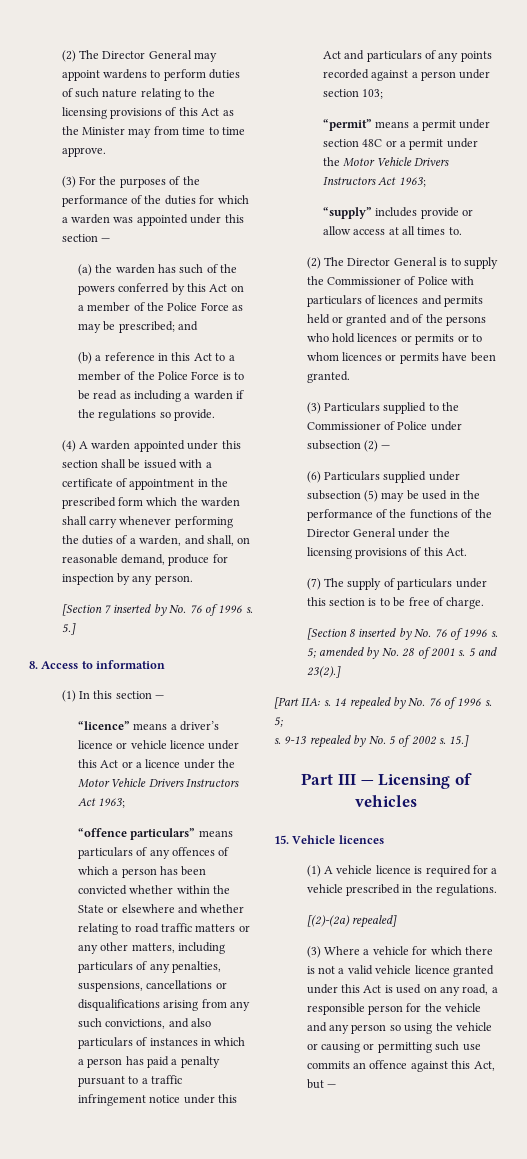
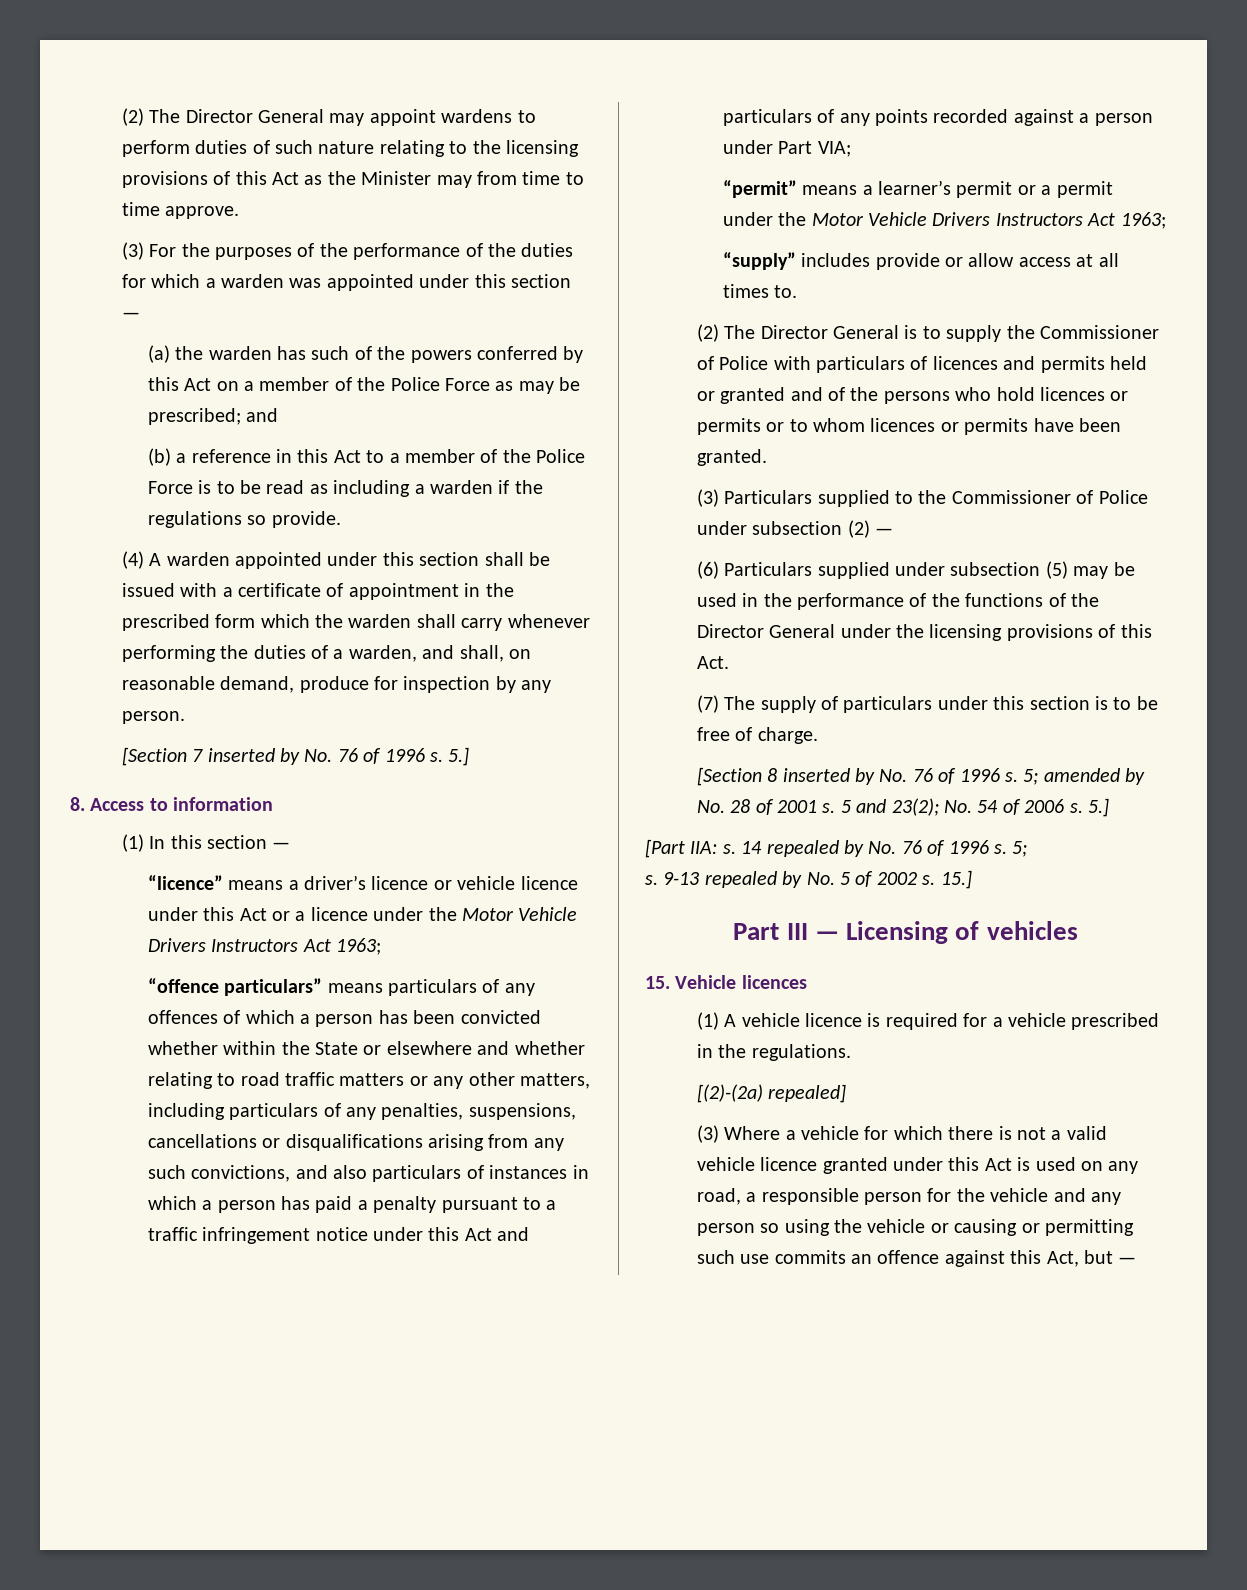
- “offence particulars” means particulars of any offences of which a person has been convicted whether within the State or elsewhere and whether relating to road traffic matters or any other matters, including particulars of any penalties, suspensions, cancellations or disqualifications arising from any such convictions, and also particulars of instances in which a person has paid a penalty pursuant to a traffic infringement notice under this Act and particulars of any points recorded against a person under section 103;
+ “offence particulars” means particulars of any offences of which a person has been convicted whether within the State or elsewhere and whether relating to road traffic matters or any other matters, including particulars of any penalties, suspensions, cancellations or disqualifications arising from any such convictions, and also particulars of instances in which a person has paid a penalty pursuant to a traffic infringement notice under this Act and particulars of any points recorded against a person under Part VIA;
- “permit” means a permit under section 48C or a permit under the Motor Vehicle Drivers Instructors Act 1963;
+ “permit” means a learner’s permit or a permit under the Motor Vehicle Drivers Instructors Act 1963;
- 5 and 23(2).]
+ 5 and 23(2); No. 54 of 2006 s. 5.]

